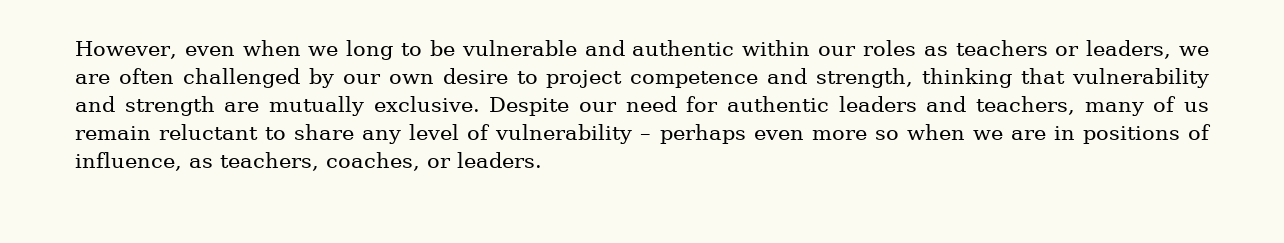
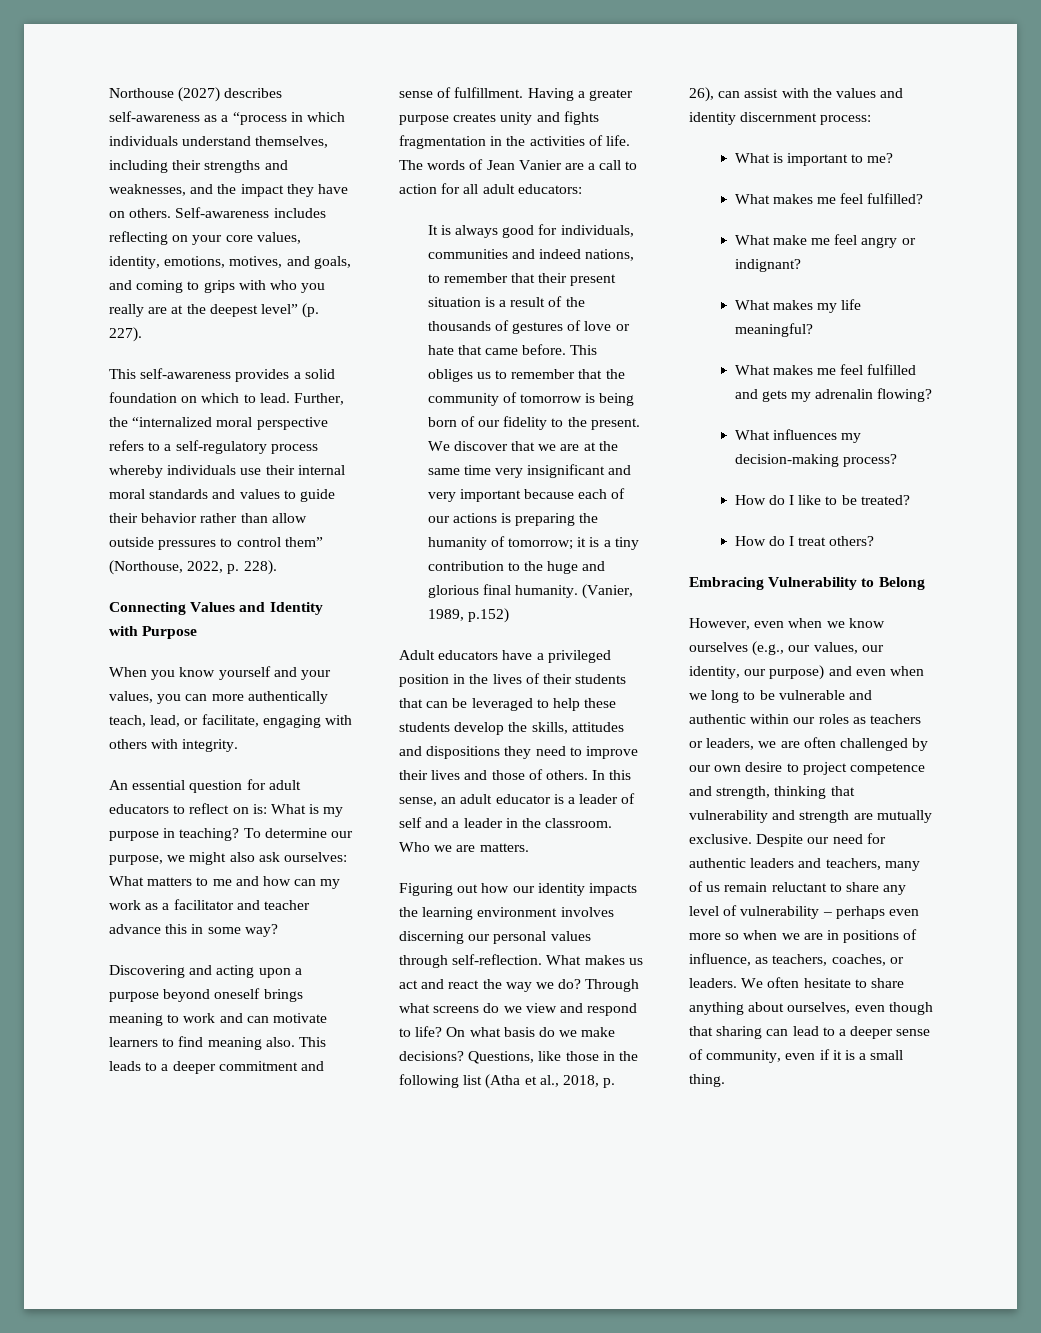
- However, even when we long to be vulnerable and authentic within our roles as teachers or leaders, we are often challenged by our own desire to project competence and strength, thinking that vulnerability and strength are mutually exclusive.
+ Northouse (2027) describes self-awareness as a “process in which individuals understand themselves, including their strengths and weaknesses, and the impact they have on others. Self-awareness includes reflecting on your core values, identity, emotions, motives, and goals, and coming to grips with who you really are at the deepest level” (p. 227).
+ This self-awareness provides a solid foundation on which to lead. Further, the “internalized moral perspective refers to a self-regulatory process whereby individuals use their internal moral standards and values to guide their behavior rather than allow outside pressures to control them” (Northouse, 2022, p. 228).
+ Connecting Values and Identity with Purpose
+ When you know yourself and your values, you can more authentically teach, lead, or facilitate, engaging with others with integrity.
+ An essential question for adult educators to reflect on is: What is my purpose in teaching? To determine our purpose, we might also ask ourselves: What matters to me and how can my work as a facilitator and teacher advance this in some way?
+ Discovering and acting upon a purpose beyond oneself brings meaning to work and can motivate learners to find meaning also. This leads to a deeper commitment and sense of fulfillment. Having a greater purpose creates unity and fights fragmentation in the activities of life. The words of Jean Vanier are a call to action for all adult educators:
+ It is always good for individuals, communities and indeed nations, to remember that their present situation is a result of the thousands of gestures of love or hate that came before. This obliges us to remember that the community of tomorrow is being born of our fidelity to the present. We discover that we are at the same time very insignificant and very important because each of our actions is preparing the humanity of tomorrow; it is a tiny contribution to the huge and glorious final humanity. (Vanier, 1989, p.152)
+ Adult educators have a privileged position in the lives of their students that can be leveraged to help these students develop the skills, attitudes and dispositions they need to improve their lives and those of others. In this sense, an adult educator is a leader of self and a leader in the classroom. Who we are matters.
+ Figuring out how our identity impacts the learning environment involves discerning our personal values through self-reflection. What makes us act and react the way we do? Through what screens do we view and respond to life? On what basis do we make decisions? Questions, like those in the following list (Atha et al., 2018, p. 26), can assist with the values and identity discernment process:
+ What is important to me?
+ What makes me feel fulfilled?
+ What make me feel angry or indignant?
+ What makes my life meaningful?
+ What makes me feel fulfilled and gets my adrenalin flowing?
+ What influences my decision-making process?
+ How do I like to be treated?
+ How do I treat others?
+ Embracing Vulnerability to Belong
+ However, even when we know ourselves (e.g., our values, our identity, our purpose) and even when we long to be vulnerable and authentic within our roles as teachers or leaders, we are often challenged by our own desire to project competence and strength, thinking that vulnerability and strength are mutually exclusive.
+ We often hesitate to share anything about ourselves, even though that sharing can lead to a deeper sense of community, even if it is a small thing.

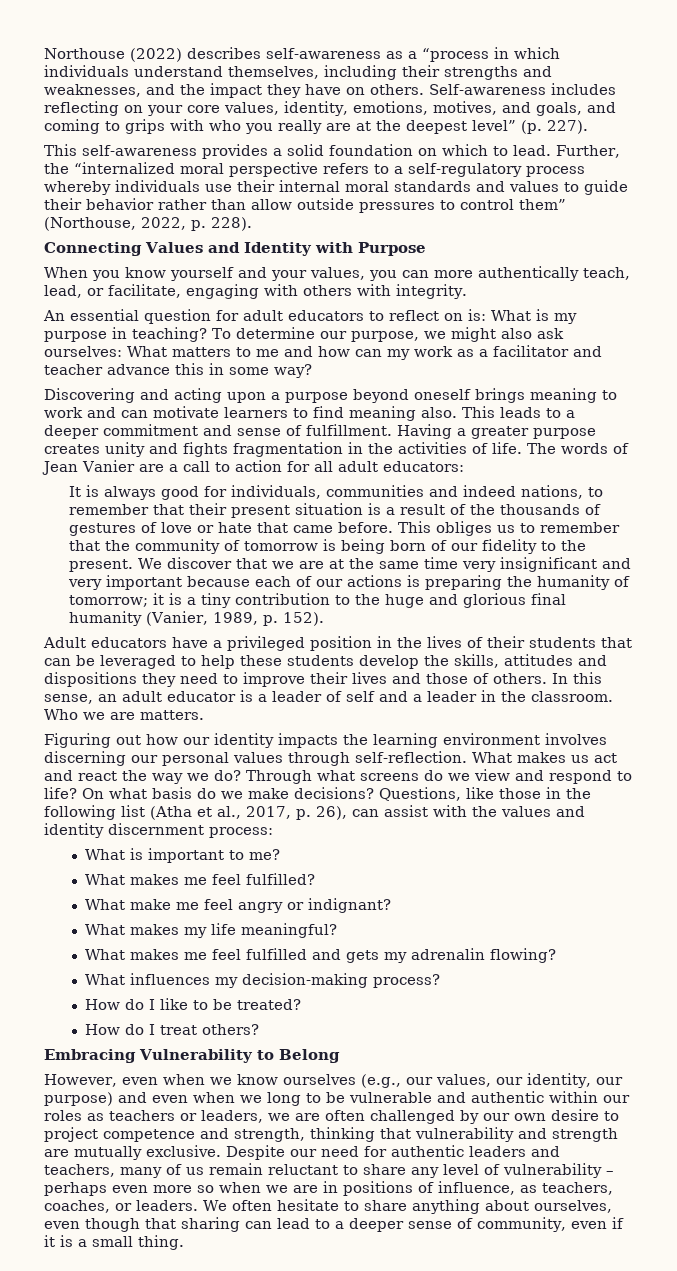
- Northouse (2027) describes self-awareness as a “process in which individuals understand themselves, including their strengths and weaknesses, and the impact they have on others.
+ Northouse (2022) describes self-awareness as a “process in which individuals understand themselves, including their strengths and weaknesses, and the impact they have on others.
- We discover that we are at the same time very insignificant and very important because each of our actions is preparing the humanity of tomorrow; it is a tiny contribution to the huge and glorious final humanity. (Vanier, 1989, p.152)
+ We discover that we are at the same time very insignificant and very important because each of our actions is preparing the humanity of tomorrow; it is a tiny contribution to the huge and glorious final humanity (Vanier, 1989, p. 152).
- Questions, like those in the following list (Atha et al., 2018, p. 26), can assist with the values and identity discernment process:
+ Questions, like those in the following list (Atha et al., 2017, p. 26), can assist with the values and identity discernment process:

